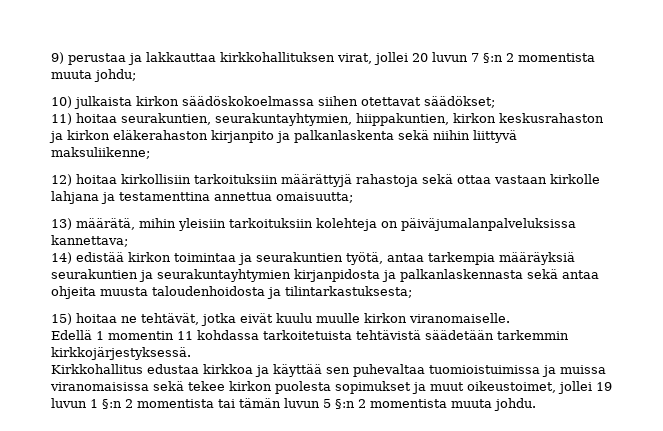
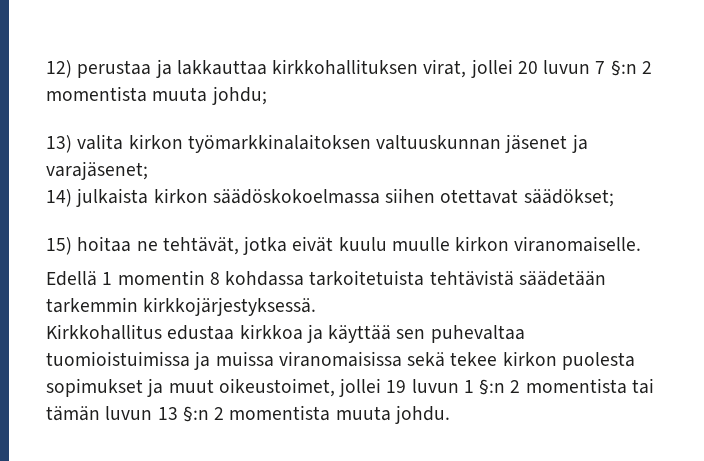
- 9) perustaa ja lakkauttaa kirkkohallituksen virat, jollei 20 luvun 7 §:n 2 momentista muuta johdu;
+ 12) perustaa ja lakkauttaa kirkkohallituksen virat, jollei 20 luvun 7 §:n 2 momentista muuta johdu;
- 10) julkaista kirkon säädöskokoelmassa siihen otettavat säädökset;
+ 13) valita kirkon työmarkkinalaitoksen valtuuskunnan jäsenet ja varajäsenet;
+ 14) julkaista kirkon säädöskokoelmassa siihen otettavat säädökset;
- 11) hoitaa seurakuntien, seurakuntayhtymien, hiippakuntien, kirkon keskusrahaston ja kirkon eläkerahaston kirjanpito ja palkanlaskenta sekä niihin liittyvä maksuliikenne;
- 12) hoitaa kirkollisiin tarkoituksiin määrättyjä rahastoja sekä ottaa vastaan kirkolle lahjana ja testamenttina annettua omaisuutta;
- 13) määrätä, mihin yleisiin tarkoituksiin kolehteja on päiväjumalanpalveluksissa kannettava;
- 14) edistää kirkon toimintaa ja seurakuntien työtä, antaa tarkempia määräyksiä seurakuntien ja seurakuntayhtymien kirjanpidosta ja palkanlaskennasta sekä antaa ohjeita muusta taloudenhoidosta ja tilintarkastuksesta;
- Edellä 1 momentin 11 kohdassa tarkoitetuista tehtävistä säädetään tarkemmin kirkkojärjestyksessä.
+ Edellä 1 momentin 8 kohdassa tarkoitetuista tehtävistä säädetään tarkemmin kirkkojärjestyksessä.
- Kirkkohallitus edustaa kirkkoa ja käyttää sen puhevaltaa tuomioistuimissa ja muissa viranomaisissa sekä tekee kirkon puolesta sopimukset ja muut oikeustoimet, jollei 19 luvun 1 §:n 2 momentista tai tämän luvun 5 §:n 2 momentista muuta johdu.
+ Kirkkohallitus edustaa kirkkoa ja käyttää sen puhevaltaa tuomioistuimissa ja muissa viranomaisissa sekä tekee kirkon puolesta sopimukset ja muut oikeustoimet, jollei 19 luvun 1 §:n 2 momentista tai tämän luvun 13 §:n 2 momentista muuta johdu.

